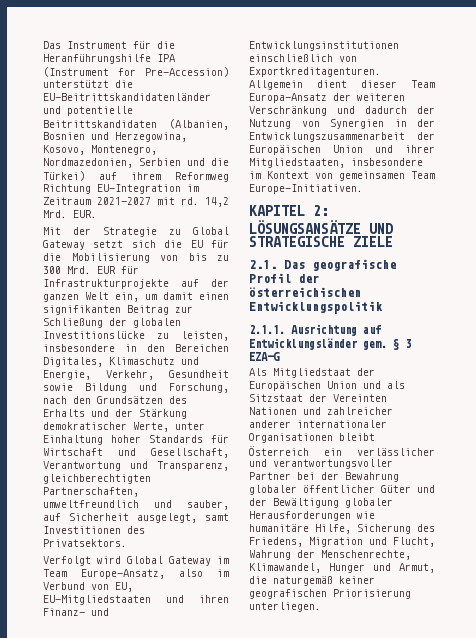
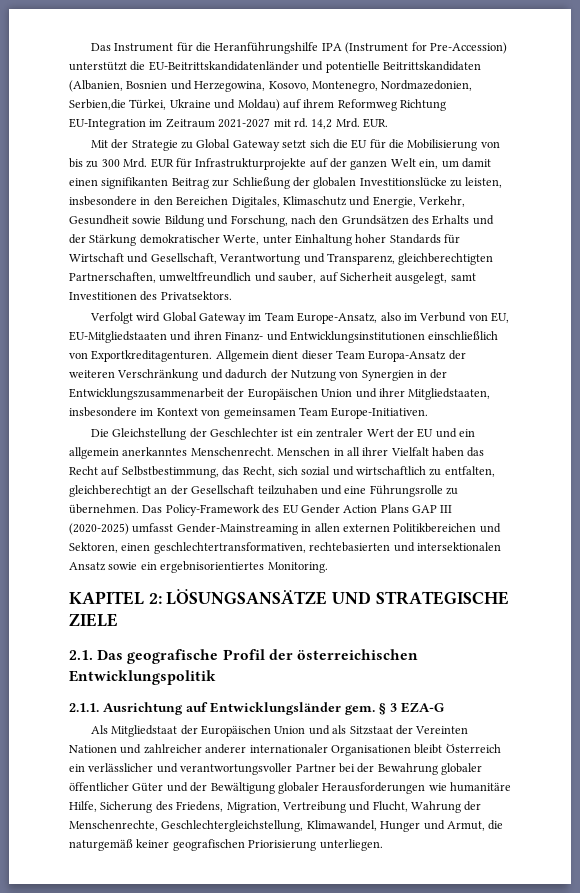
- Das Instrument für die Heranführungshilfe IPA (Instrument for Pre-Accession) unterstützt die EU-Beitrittskandidatenländer und potentielle Beitrittskandidaten (Albanien, Bosnien und Herzegowina, Kosovo, Montenegro, Nordmazedonien, Serbien und die Türkei) auf ihrem Reformweg Richtung EU-Integration im Zeitraum 2021-2027 mit rd.
+ Das Instrument für die Heranführungshilfe IPA (Instrument for Pre-Accession) unterstützt die EU-Beitrittskandidatenländer und potentielle Beitrittskandidaten (Albanien, Bosnien und Herzegowina, Kosovo, Montenegro, Nordmazedonien, Serbien,die Türkei, Ukraine und Moldau) auf ihrem Reformweg Richtung EU-Integration im Zeitraum 2021-2027 mit rd.
+ Die Gleichstellung der Geschlechter ist ein zentraler Wert der EU und ein allgemein anerkanntes Menschenrecht. Menschen in all ihrer Vielfalt haben das Recht auf Selbstbestimmung, das Recht, sich sozial und wirtschaftlich zu entfalten, gleichberechtigt an der Gesellschaft teilzuhaben und eine Führungsrolle zu übernehmen. Das Policy-Framework des EU Gender Action Plans GAP III (2020-2025) umfasst Gender-Mainstreaming in allen externen Politikbereichen und Sektoren, einen geschlechtertransformativen, rechtebasierten und intersektionalen Ansatz sowie ein ergebnisorientiertes Monitoring.
- Als Mitgliedstaat der Europäischen Union und als Sitzstaat der Vereinten Nationen und zahlreicher anderer internationaler Organisationen bleibt Österreich ein verlässlicher und verantwortungsvoller Partner bei der Bewahrung globaler öffentlicher Güter und der Bewältigung globaler Herausforderungen wie humanitäre Hilfe, Sicherung des Friedens, Migration und Flucht, Wahrung der Menschenrechte, Klimawandel, Hunger und Armut, die naturgemäß keiner geografischen Priorisierung unterliegen.
+ Als Mitgliedstaat der Europäischen Union und als Sitzstaat der Vereinten Nationen und zahlreicher anderer internationaler Organisationen bleibt Österreich ein verlässlicher und verantwortungsvoller Partner bei der Bewahrung globaler öffentlicher Güter und der Bewältigung globaler Herausforderungen wie humanitäre Hilfe, Sicherung des Friedens, Migration, Vertreibung und Flucht, Wahrung der Menschenrechte, Geschlechtergleichstellung, Klimawandel, Hunger und Armut, die naturgemäß keiner geografischen Priorisierung unterliegen.

